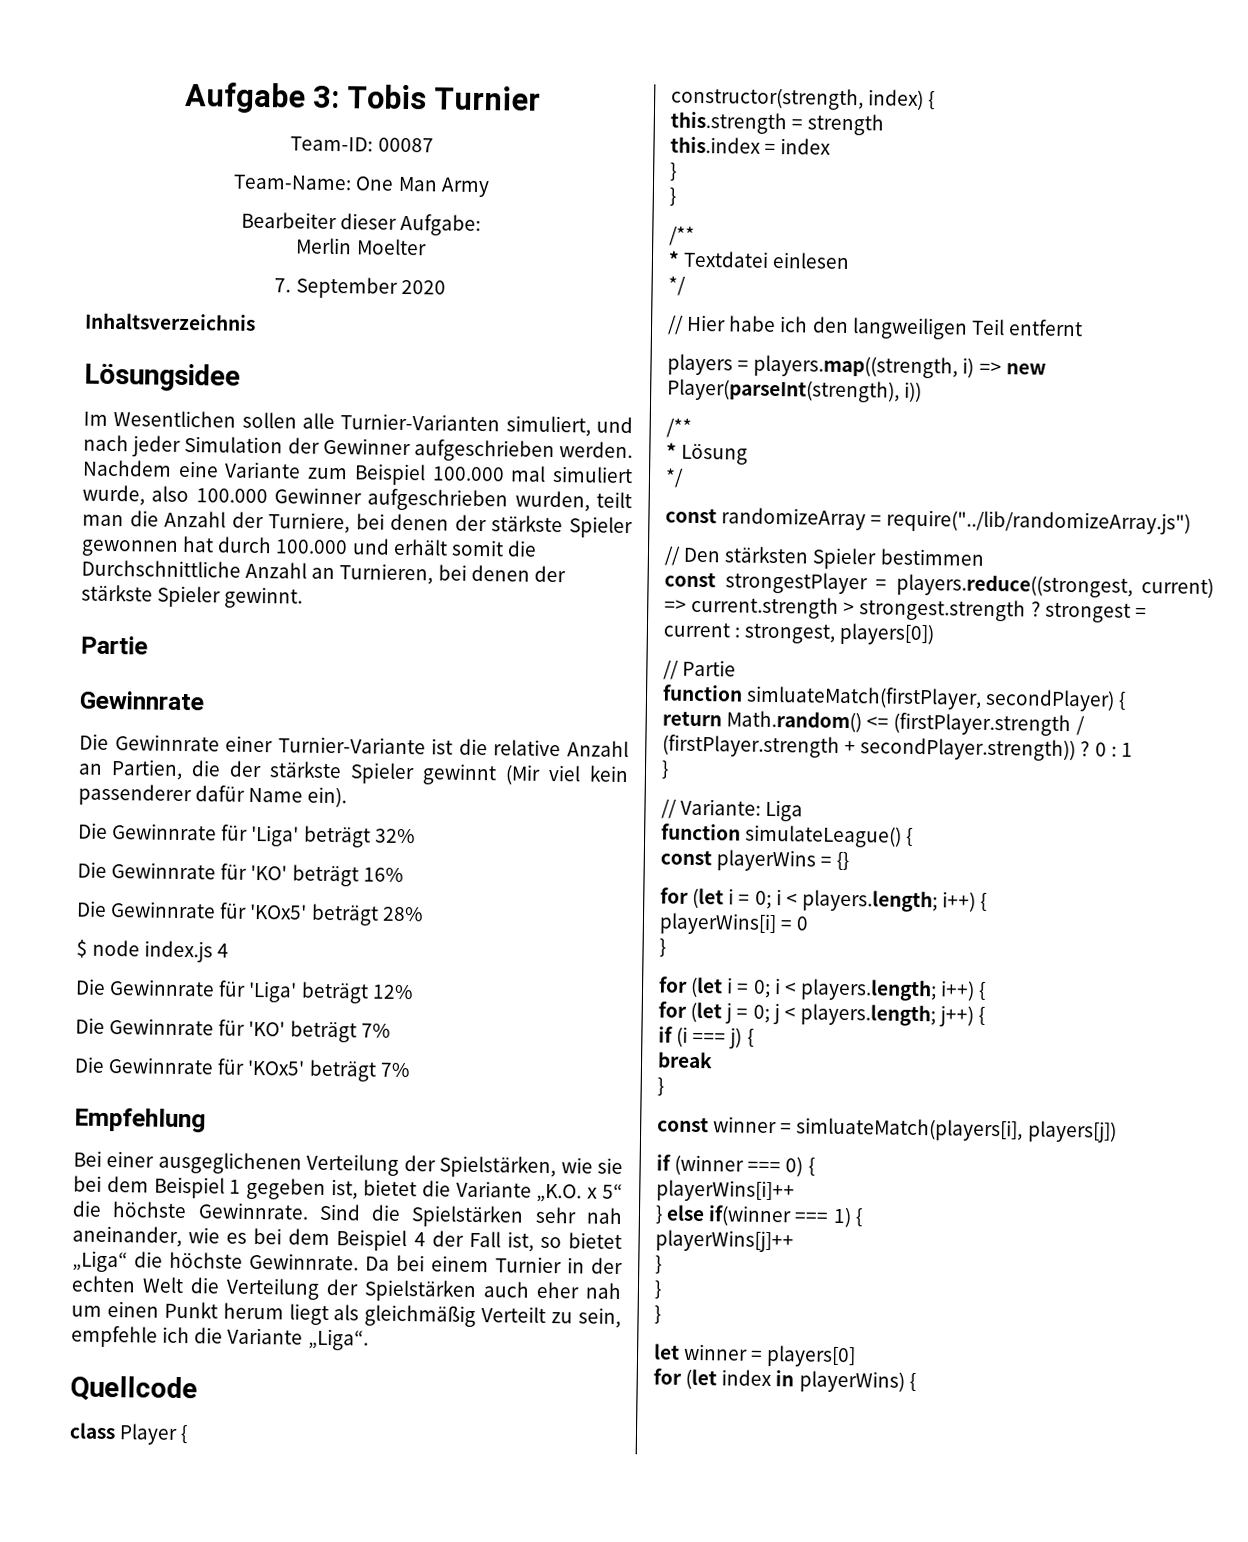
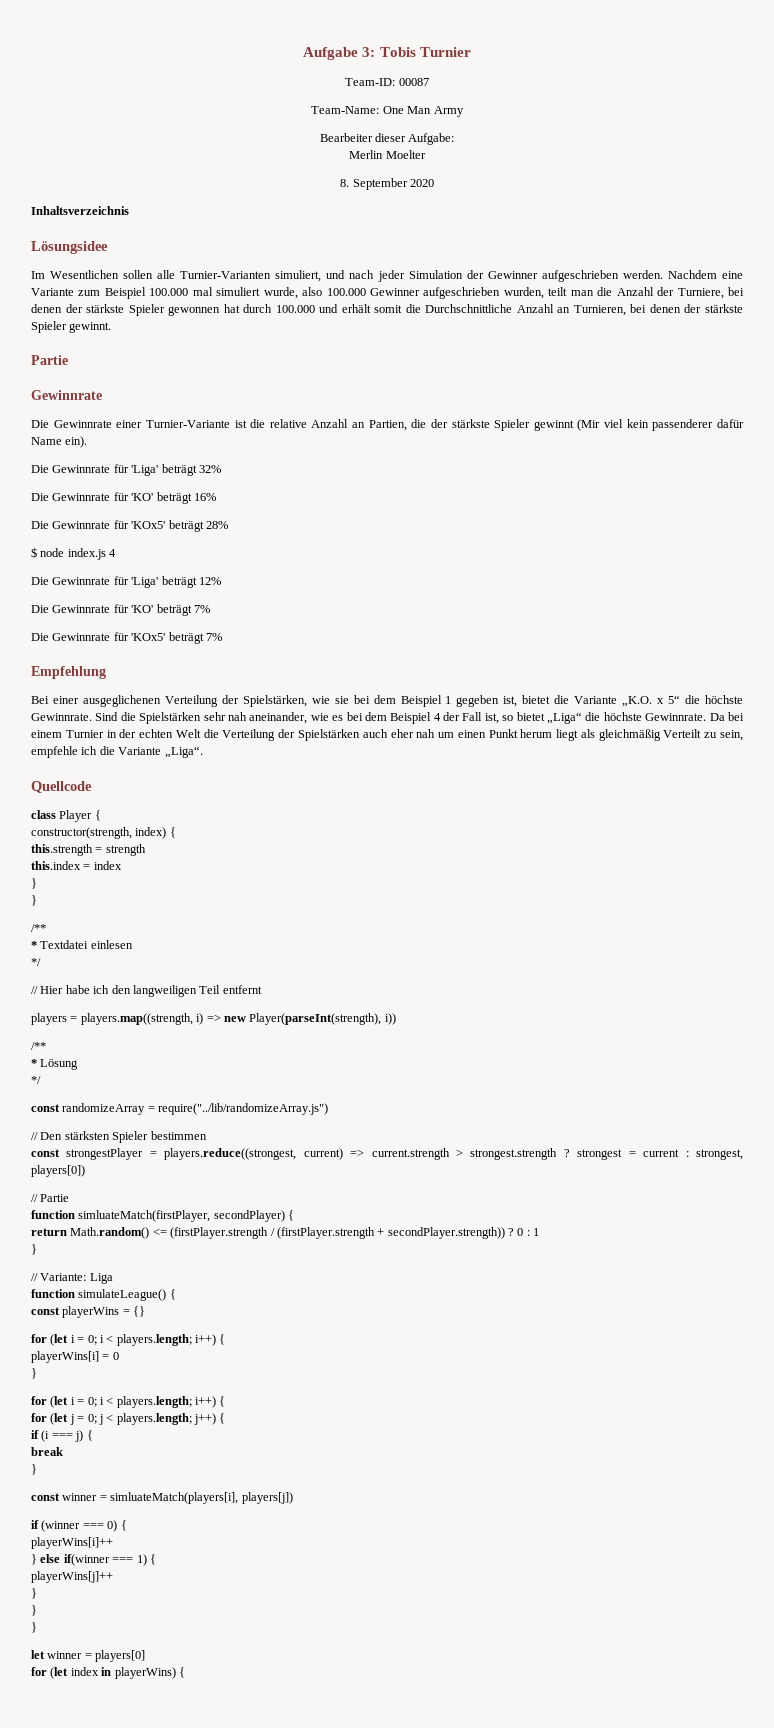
- 7. September 2020
+ 8. September 2020

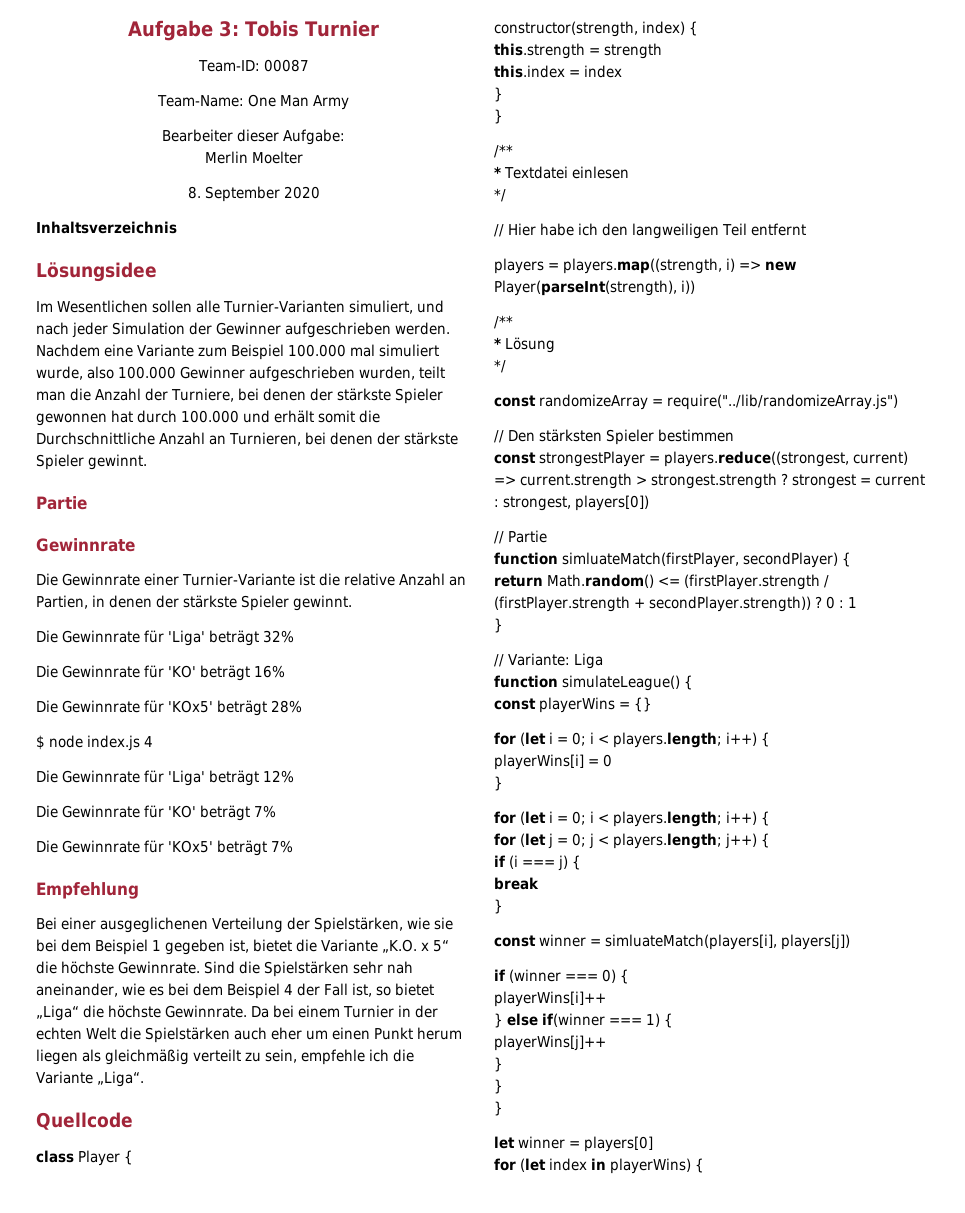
- Die Gewinnrate einer Turnier-Variante ist die relative Anzahl an Partien, die der stärkste Spieler gewinnt (Mir viel kein passenderer dafür Name ein).
+ Die Gewinnrate einer Turnier-Variante ist die relative Anzahl an Partien, in denen der stärkste Spieler gewinnt.
- Da bei einem Turnier in der echten Welt die Verteilung der Spielstärken auch eher nah um einen Punkt herum liegt als gleichmäßig Verteilt zu sein, empfehle ich die Variante „Liga“.
+ Da bei einem Turnier in der echten Welt die Spielstärken auch eher um einen Punkt herum liegen als gleichmäßig verteilt zu sein, empfehle ich die Variante „Liga“.

